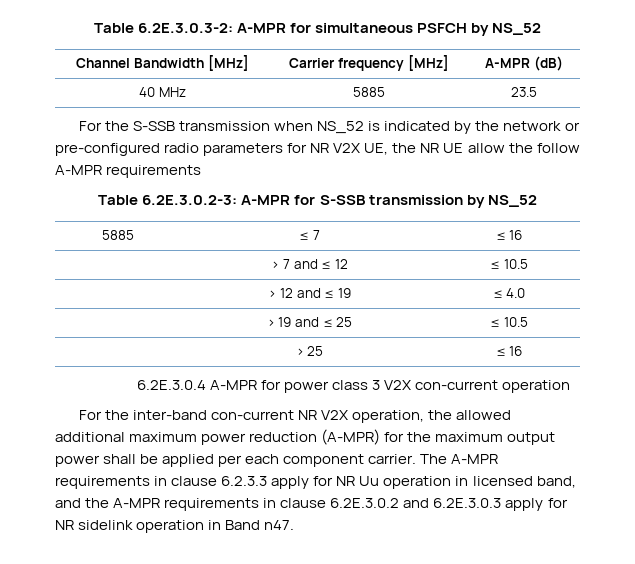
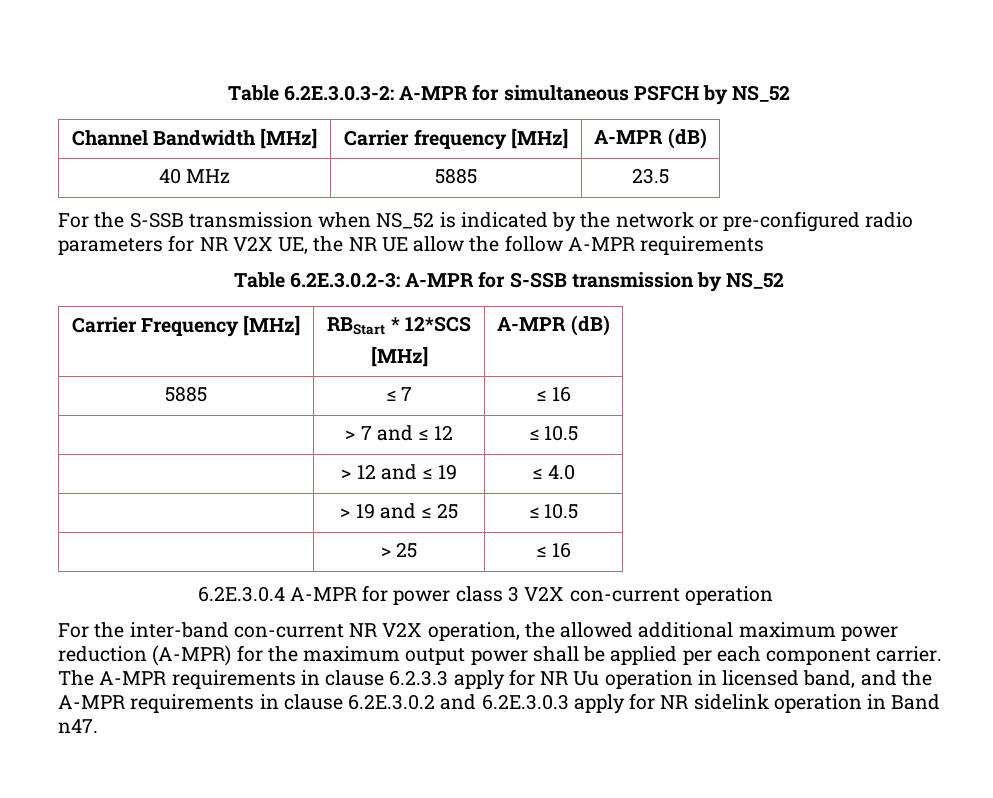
+ Carrier Frequency [MHz] | RBStart * 12*SCS
+ [MHz] | A-MPR (dB)

